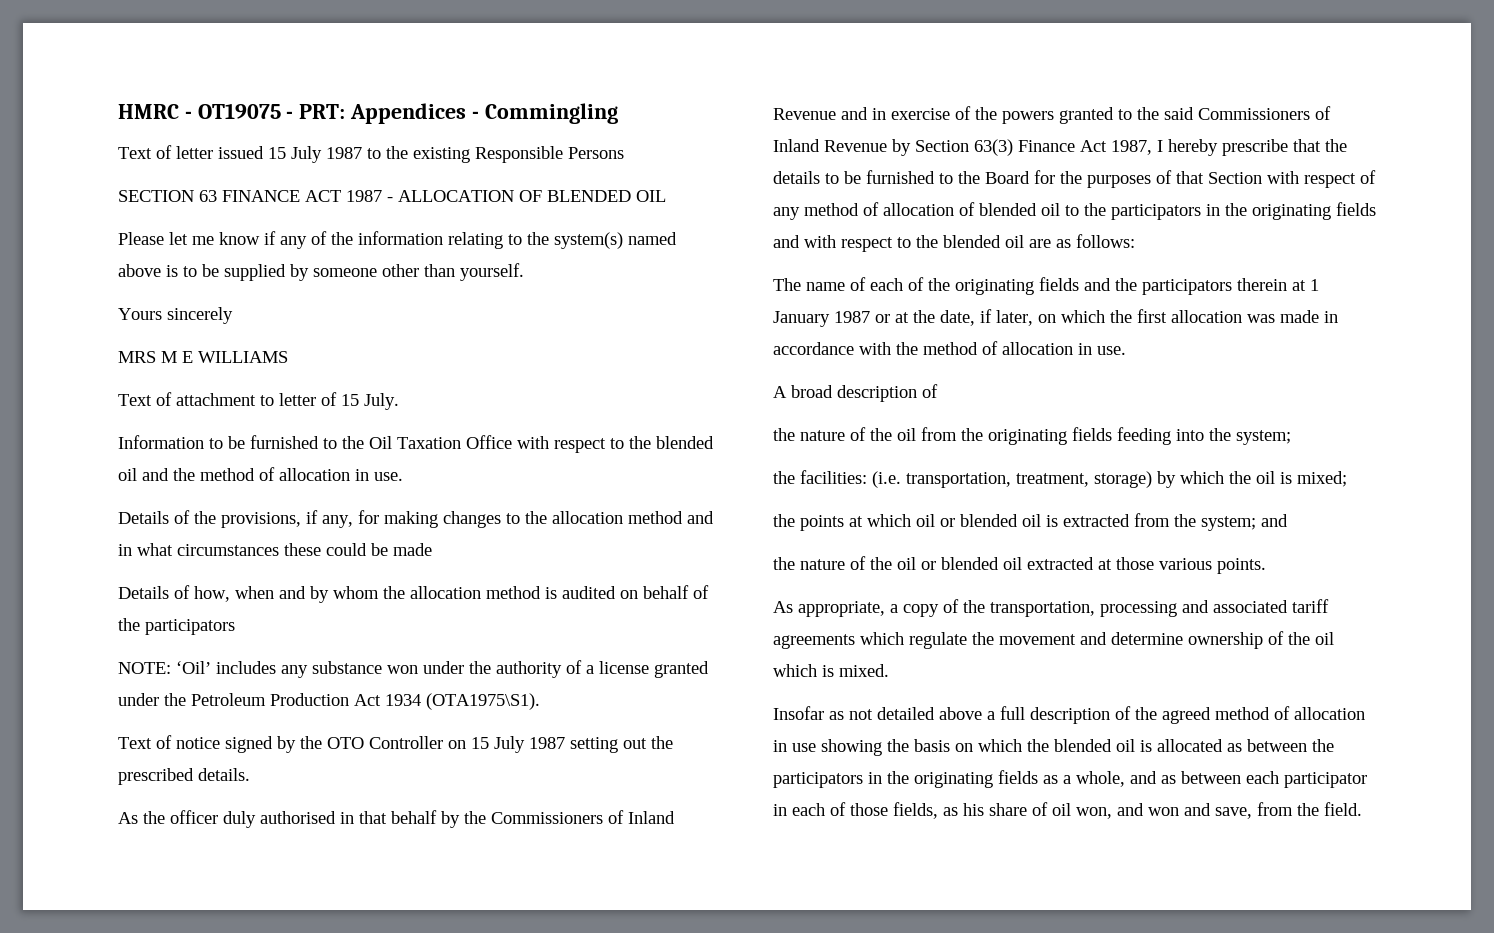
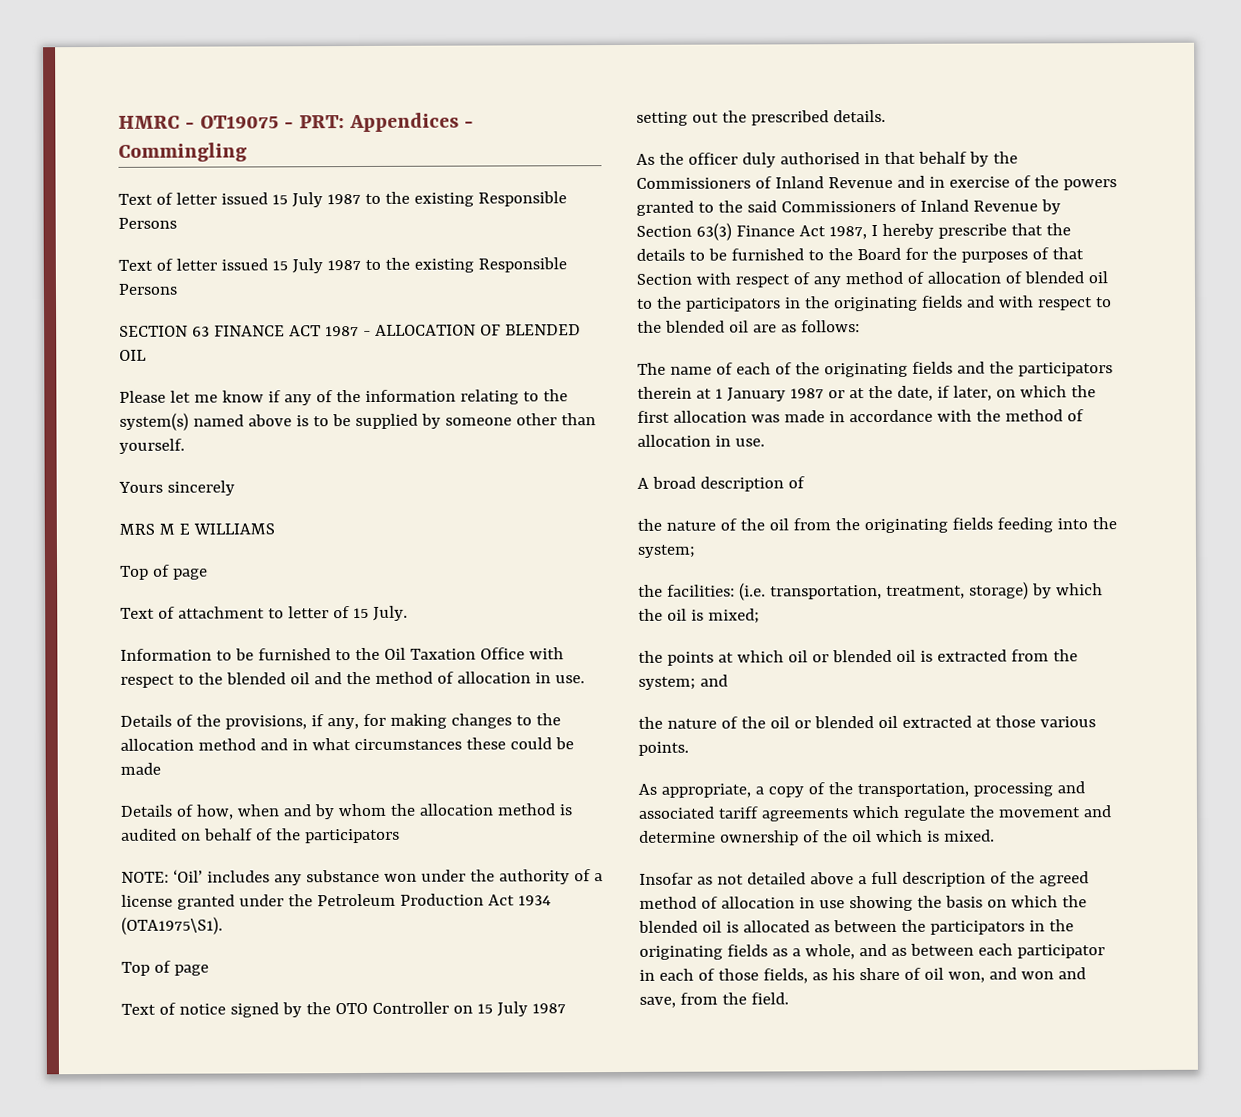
  HMRC - OT19075 - PRT: Appendices - Commingling
+ Text of letter issued 15 July 1987 to the existing Responsible Persons
  MRS M E WILLIAMS
+ Top of page
  NOTE: ‘Oil’ includes any substance won under the authority of a license granted under the Petroleum Production Act 1934 (OTA1975\S1).
+ Top of page

